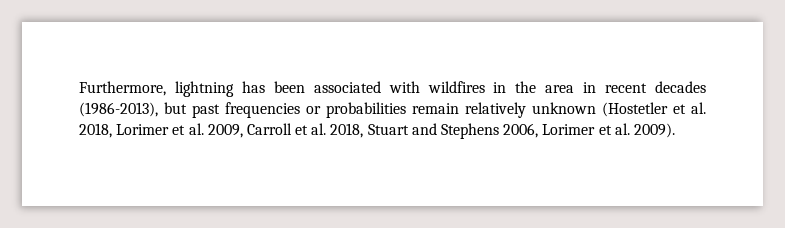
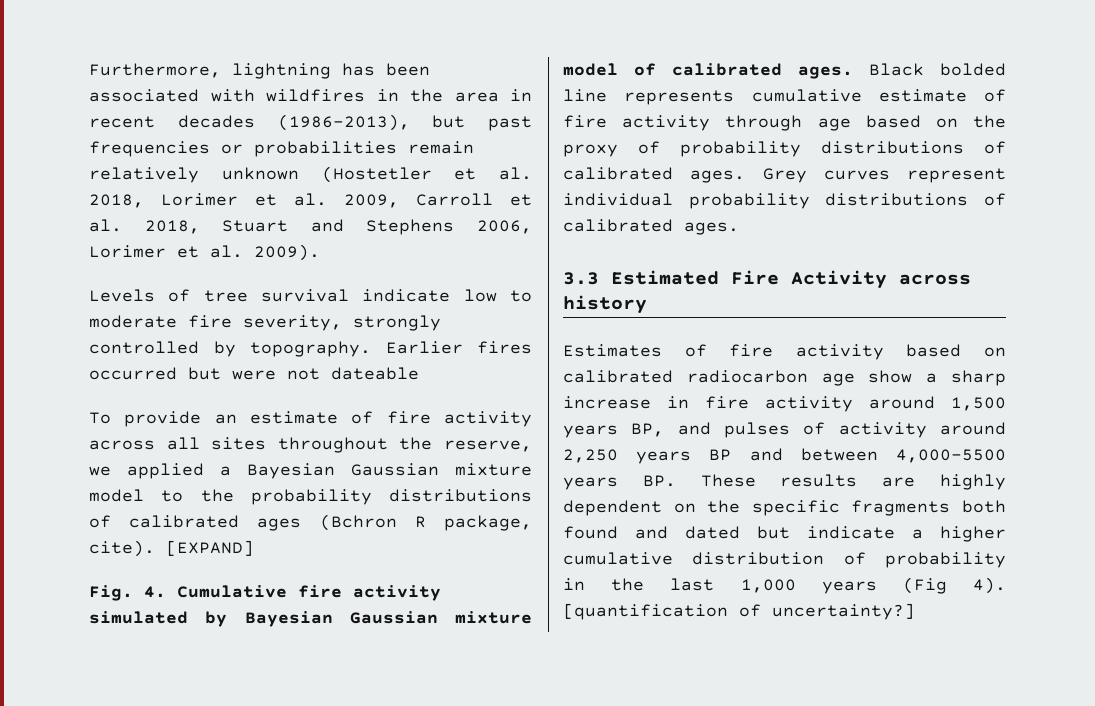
+ Levels of tree survival indicate low to moderate fire severity, strongly controlled by topography. Earlier fires occurred but were not dateable
+ To provide an estimate of fire activity across all sites throughout the reserve, we applied a Bayesian Gaussian mixture model to the probability distributions of calibrated ages (Bchron R package, cite). [EXPAND]
+ Fig. 4. Cumulative fire activity simulated by Bayesian Gaussian mixture model of calibrated ages. Black bolded line represents cumulative estimate of fire activity through age based on the proxy of probability distributions of calibrated ages. Grey curves represent individual probability distributions of calibrated ages.
+ 3.3 Estimated Fire Activity across history
+ Estimates of fire activity based on calibrated radiocarbon age show a sharp increase in fire activity around 1,500 years BP, and pulses of activity around 2,250 years BP and between 4,000-5500 years BP. These results are highly dependent on the specific fragments both found and dated but indicate a higher cumulative distribution of probability in the last 1,000 years (Fig 4). [quantification of uncertainty?]

